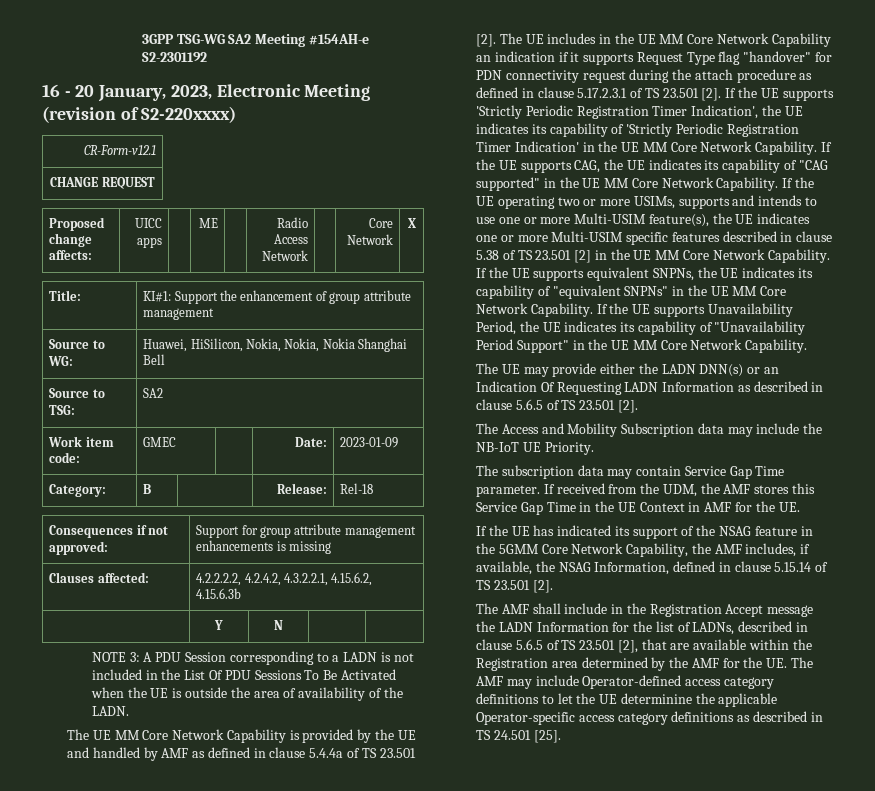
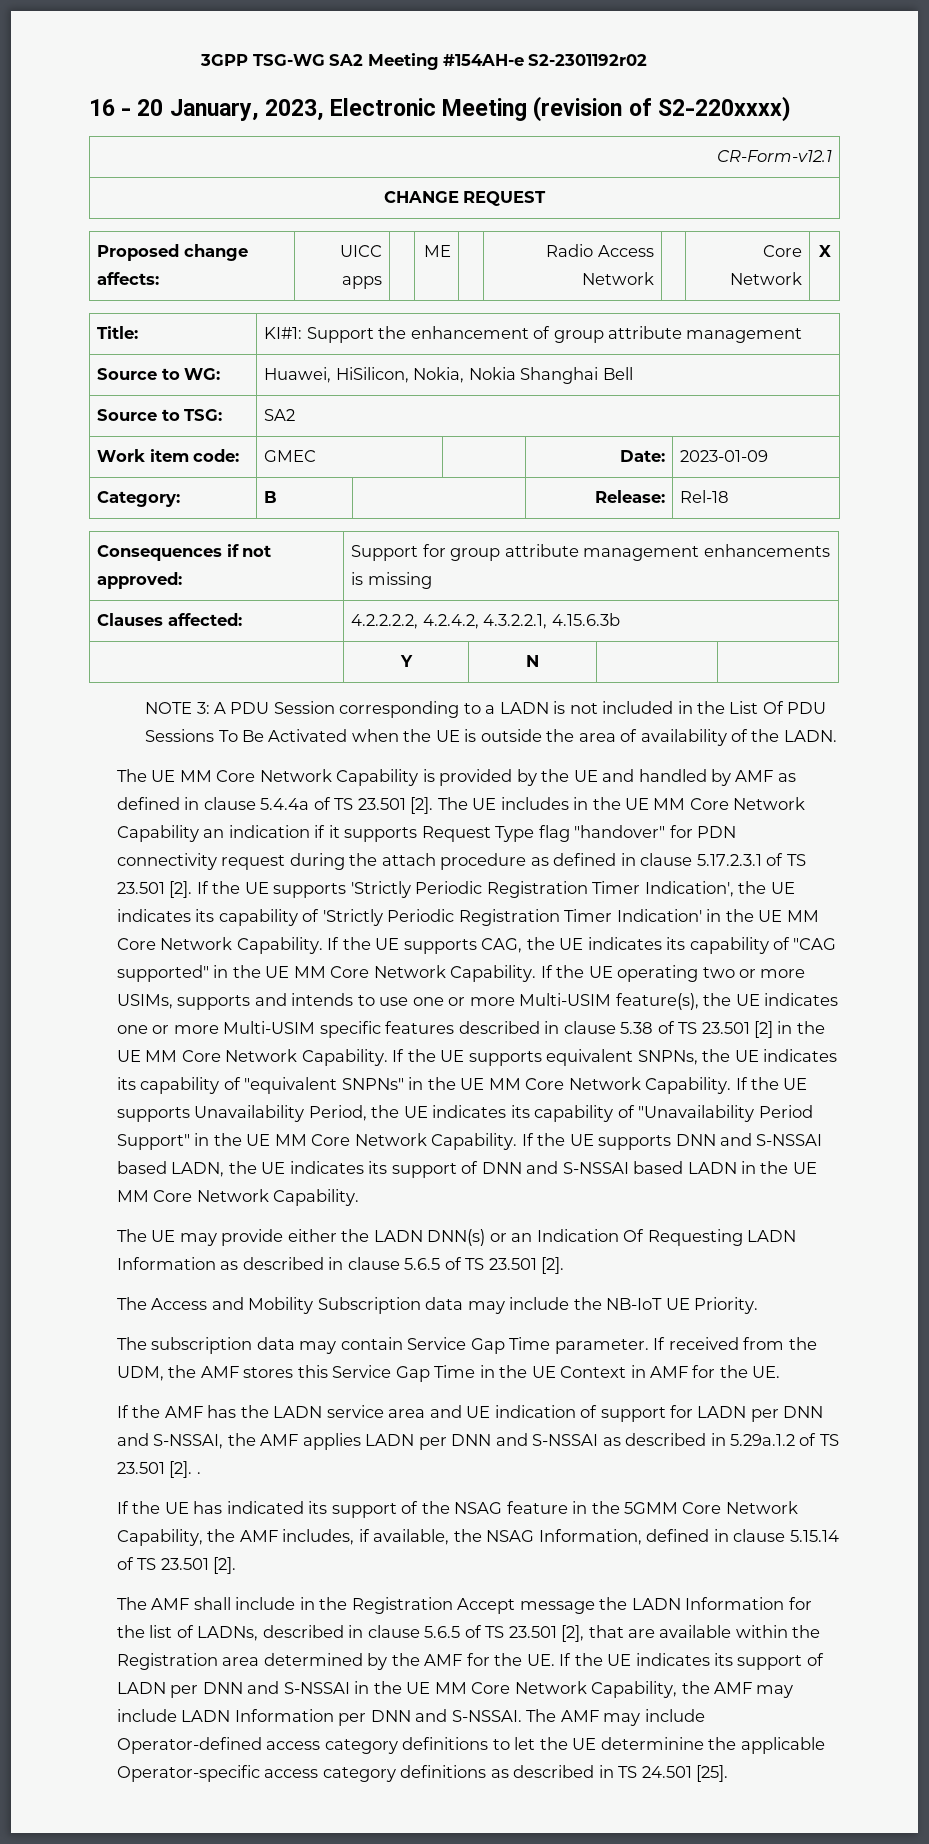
- 3GPP TSG-WG SA2 Meeting #154AH-e S2-2301192
+ 3GPP TSG-WG SA2 Meeting #154AH-e S2-2301192r02
- Source to WG: | Huawei, HiSilicon, Nokia, Nokia, Nokia Shanghai Bell
+ Source to WG: | Huawei, HiSilicon, Nokia, Nokia Shanghai Bell
- Clauses affected: | 4.2.2.2.2, 4.2.4.2, 4.3.2.2.1, 4.15.6.2, 4.15.6.3b
+ Clauses affected: | 4.2.2.2.2, 4.2.4.2, 4.3.2.2.1, 4.15.6.3b
+ If the UE supports DNN and S-NSSAI based LADN, the UE indicates its support of DNN and S-NSSAI based LADN in the UE MM Core Network Capability.
+ If the AMF has the LADN service area and UE indication of support for LADN per DNN and S-NSSAI, the AMF applies LADN per DNN and S-NSSAI as described in 5.29a.1.2 of TS 23.501 [2]. .
- The AMF shall include in the Registration Accept message the LADN Information for the list of LADNs, described in clause 5.6.5 of TS 23.501 [2], that are available within the Registration area determined by the AMF for the UE. The AMF may include Operator-defined access category definitions to let the UE determinine the applicable Operator-specific access category definitions as described in TS 24.501 [25].
+ The AMF shall include in the Registration Accept message the LADN Information for the list of LADNs, described in clause 5.6.5 of TS 23.501 [2], that are available within the Registration area determined by the AMF for the UE. If the UE indicates its support of LADN per DNN and S-NSSAI in the UE MM Core Network Capability, the AMF may include LADN Information per DNN and S-NSSAI. The AMF may include Operator-defined access category definitions to let the UE determinine the applicable Operator-specific access category definitions as described in TS 24.501 [25].

